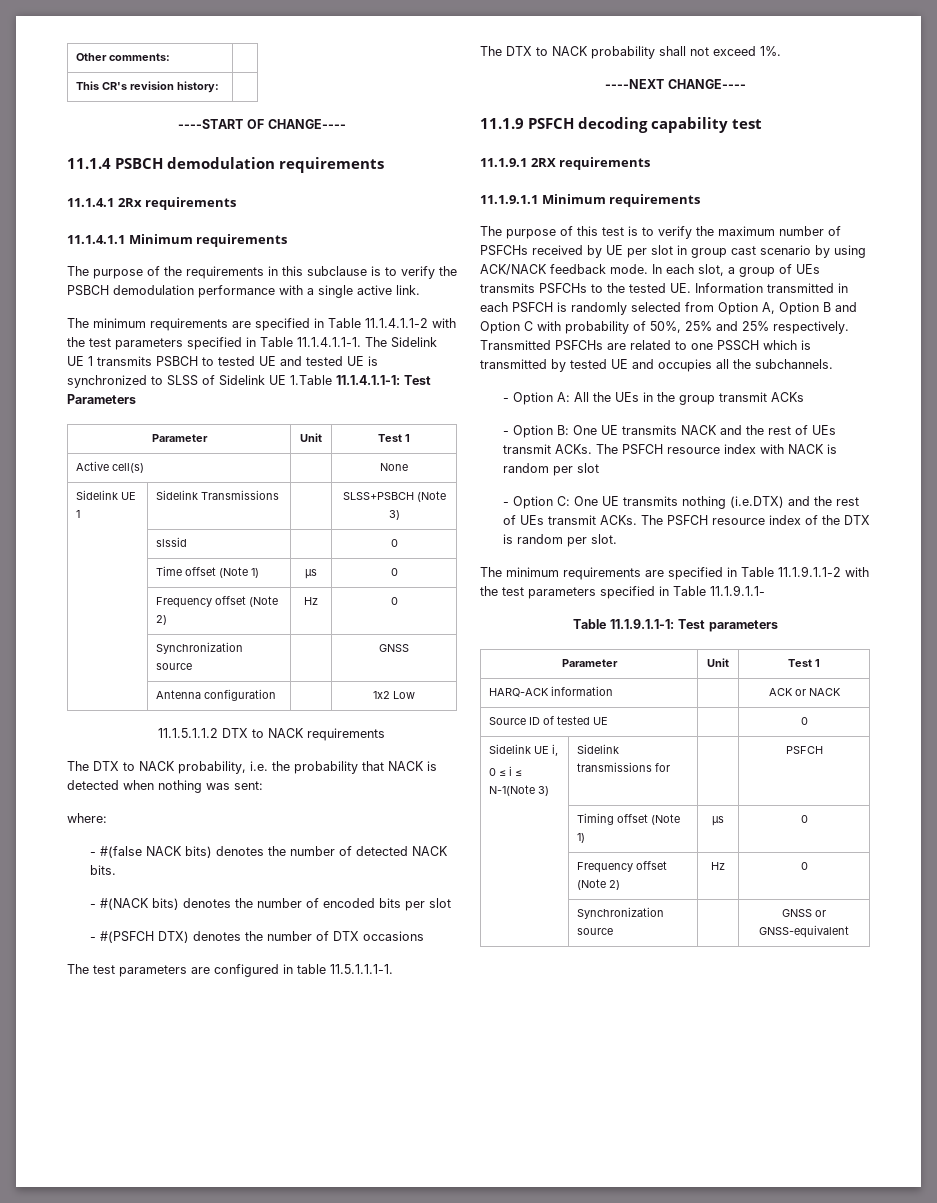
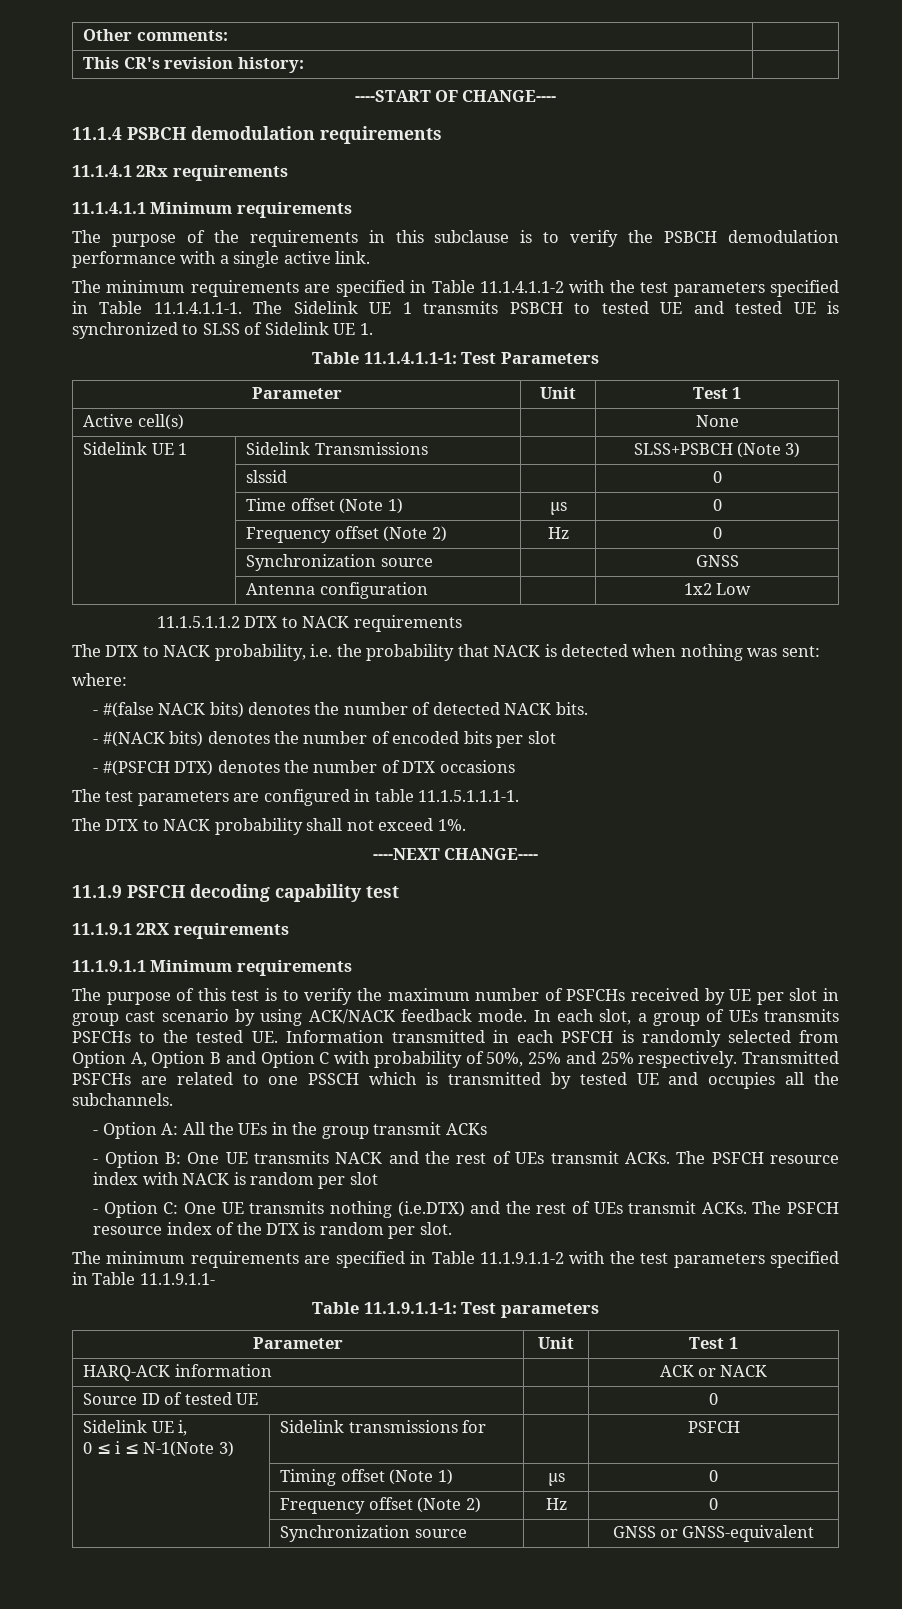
- The minimum requirements are specified in Table 11.1.4.1.1-2 with the test parameters specified in Table 11.1.4.1.1-1. The Sidelink UE 1 transmits PSBCH to tested UE and tested UE is synchronized to SLSS of Sidelink UE 1.Table 11.1.4.1.1-1: Test Parameters
+ The minimum requirements are specified in Table 11.1.4.1.1-2 with the test parameters specified in Table 11.1.4.1.1-1. The Sidelink UE 1 transmits PSBCH to tested UE and tested UE is synchronized to SLSS of Sidelink UE 1.
+ Table 11.1.4.1.1-1: Test Parameters
- The test parameters are configured in table 11.5.1.1.1-1.
+ The test parameters are configured in table 11.1.5.1.1.1-1.

